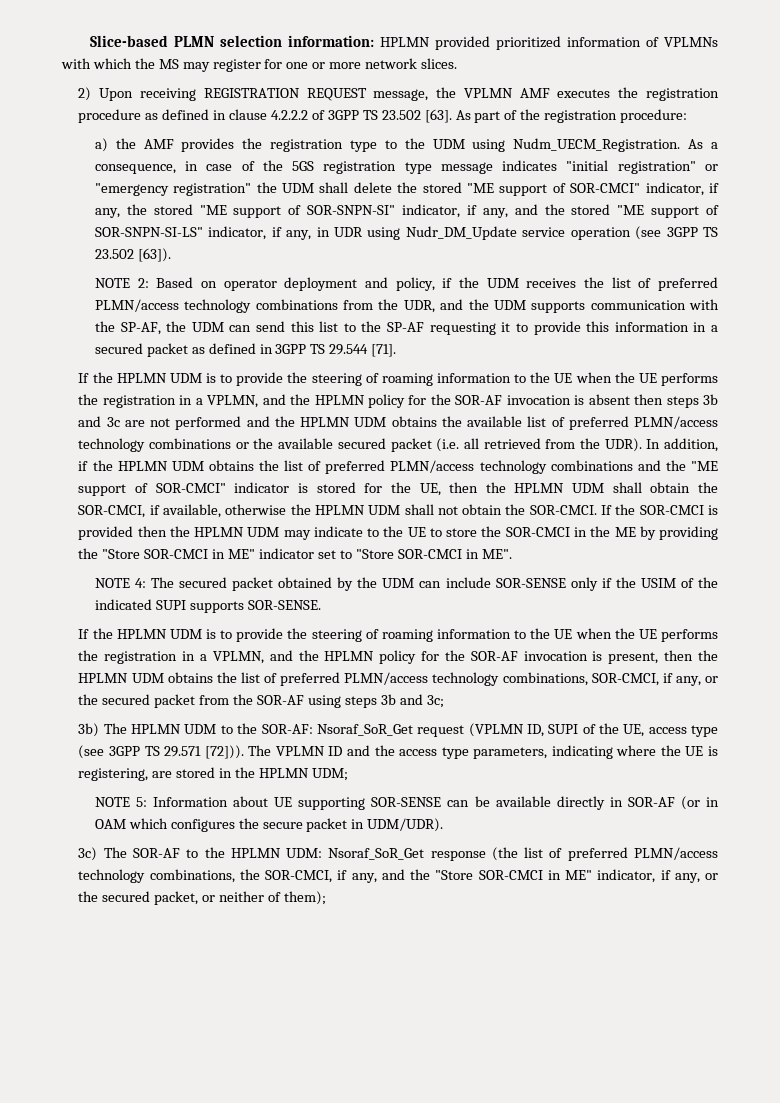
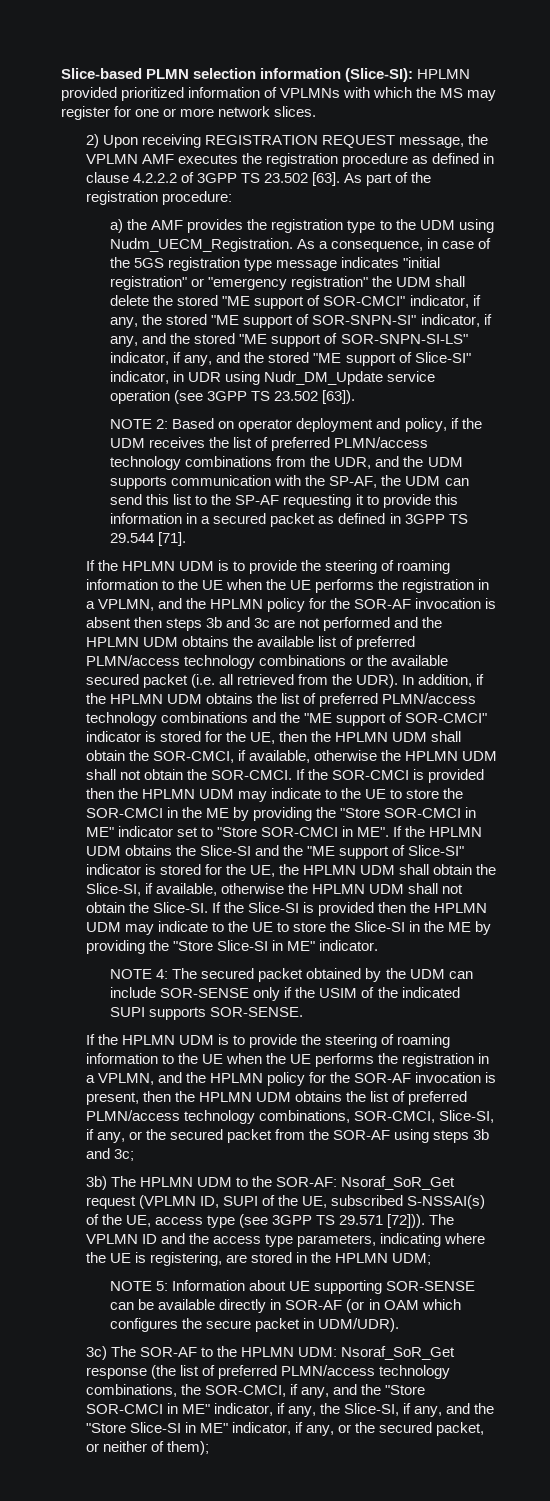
- Slice-based PLMN selection information: HPLMN provided prioritized information of VPLMNs with which the MS may register for one or more network slices.
+ Slice-based PLMN selection information (Slice-SI): HPLMN provided prioritized information of VPLMNs with which the MS may register for one or more network slices.
- As a consequence, in case of the 5GS registration type message indicates "initial registration" or "emergency registration" the UDM shall delete the stored "ME support of SOR-CMCI" indicator, if any, the stored "ME support of SOR-SNPN-SI" indicator, if any, and the stored "ME support of SOR-SNPN-SI-LS" indicator, if any, in UDR using Nudr_DM_Update service operation (see 3GPP TS 23.502 [63]).
+ As a consequence, in case of the 5GS registration type message indicates "initial registration" or "emergency registration" the UDM shall delete the stored "ME support of SOR-CMCI" indicator, if any, the stored "ME support of SOR-SNPN-SI" indicator, if any, and the stored "ME support of SOR-SNPN-SI-LS" indicator, if any, and the stored "ME support of Slice-SI" indicator, in UDR using Nudr_DM_Update service operation (see 3GPP TS 23.502 [63]).
- If the SOR-CMCI is provided then the HPLMN UDM may indicate to the UE to store the SOR-CMCI in the ME by providing the "Store SOR-CMCI in ME" indicator set to "Store SOR-CMCI in ME".
+ If the SOR-CMCI is provided then the HPLMN UDM may indicate to the UE to store the SOR-CMCI in the ME by providing the "Store SOR-CMCI in ME" indicator set to "Store SOR-CMCI in ME". If the HPLMN UDM obtains the Slice-SI and the "ME support of Slice-SI" indicator is stored for the UE, the HPLMN UDM shall obtain the Slice-SI, if available, otherwise the HPLMN UDM shall not obtain the Slice-SI. If the Slice-SI is provided then the HPLMN UDM may indicate to the UE to store the Slice-SI in the ME by providing the "Store Slice-SI in ME" indicator.
- If the HPLMN UDM is to provide the steering of roaming information to the UE when the UE performs the registration in a VPLMN, and the HPLMN policy for the SOR-AF invocation is present, then the HPLMN UDM obtains the list of preferred PLMN/access technology combinations, SOR-CMCI, if any, or the secured packet from the SOR-AF using steps 3b and 3c;
+ If the HPLMN UDM is to provide the steering of roaming information to the UE when the UE performs the registration in a VPLMN, and the HPLMN policy for the SOR-AF invocation is present, then the HPLMN UDM obtains the list of preferred PLMN/access technology combinations, SOR-CMCI, Slice-SI, if any, or the secured packet from the SOR-AF using steps 3b and 3c;
- 3b) The HPLMN UDM to the SOR-AF: Nsoraf_SoR_Get request (VPLMN ID, SUPI of the UE, access type (see 3GPP TS 29.571 [72])).
+ 3b) The HPLMN UDM to the SOR-AF: Nsoraf_SoR_Get request (VPLMN ID, SUPI of the UE, subscribed S-NSSAI(s) of the UE, access type (see 3GPP TS 29.571 [72])).
- 3c) The SOR-AF to the HPLMN UDM: Nsoraf_SoR_Get response (the list of preferred PLMN/access technology combinations, the SOR-CMCI, if any, and the "Store SOR-CMCI in ME" indicator, if any, or the secured packet, or neither of them);
+ 3c) The SOR-AF to the HPLMN UDM: Nsoraf_SoR_Get response (the list of preferred PLMN/access technology combinations, the SOR-CMCI, if any, and the "Store SOR-CMCI in ME" indicator, if any, the Slice-SI, if any, and the "Store Slice-SI in ME" indicator, if any, or the secured packet, or neither of them);

